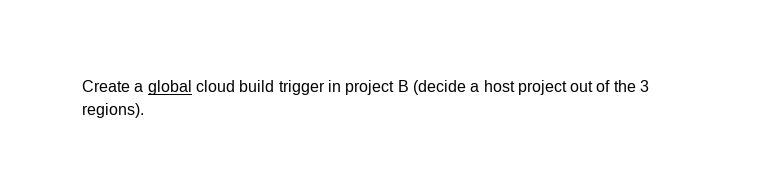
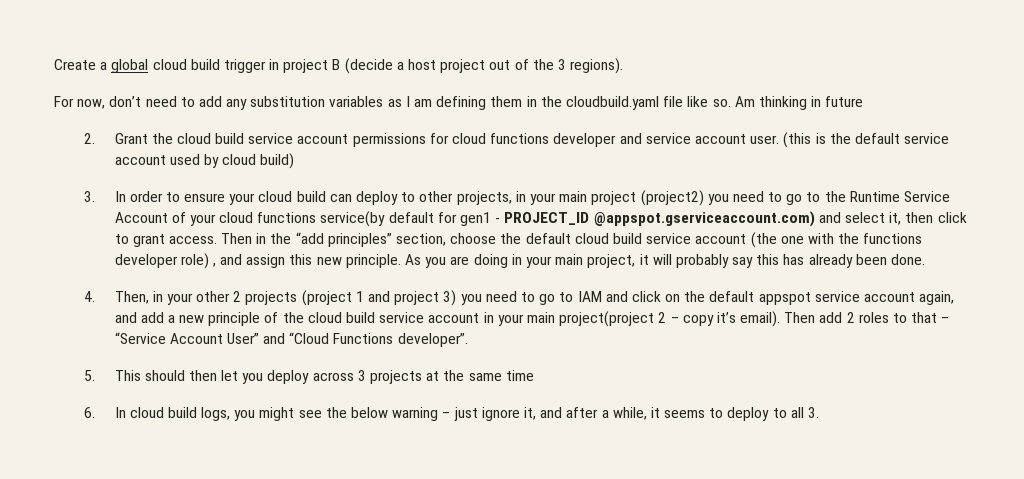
+ For now, don’t need to add any substitution variables as I am defining them in the cloudbuild.yaml file like so. Am thinking in future
+ 2. Grant the cloud build service account permissions for cloud functions developer and service account user. (this is the default service account used by cloud build)
+ 3. In order to ensure your cloud build can deploy to other projects, in your main project (project2) you need to go to the Runtime Service Account of your cloud functions service(by default for gen1 - PROJECT_ID @appspot.gserviceaccount.com) and select it, then click to grant access. Then in the “add principles” section, choose the default cloud build service account (the one with the functions developer role) , and assign this new principle. As you are doing in your main project, it will probably say this has already been done.
+ 4. Then, in your other 2 projects (project 1 and project 3) you need to go to IAM and click on the default appspot service account again, and add a new principle of the cloud build service account in your main project(project 2 – copy it’s email). Then add 2 roles to that – “Service Account User” and “Cloud Functions developer”.
+ 5. This should then let you deploy across 3 projects at the same time
+ 6. In cloud build logs, you might see the below warning – just ignore it, and after a while, it seems to deploy to all 3.

